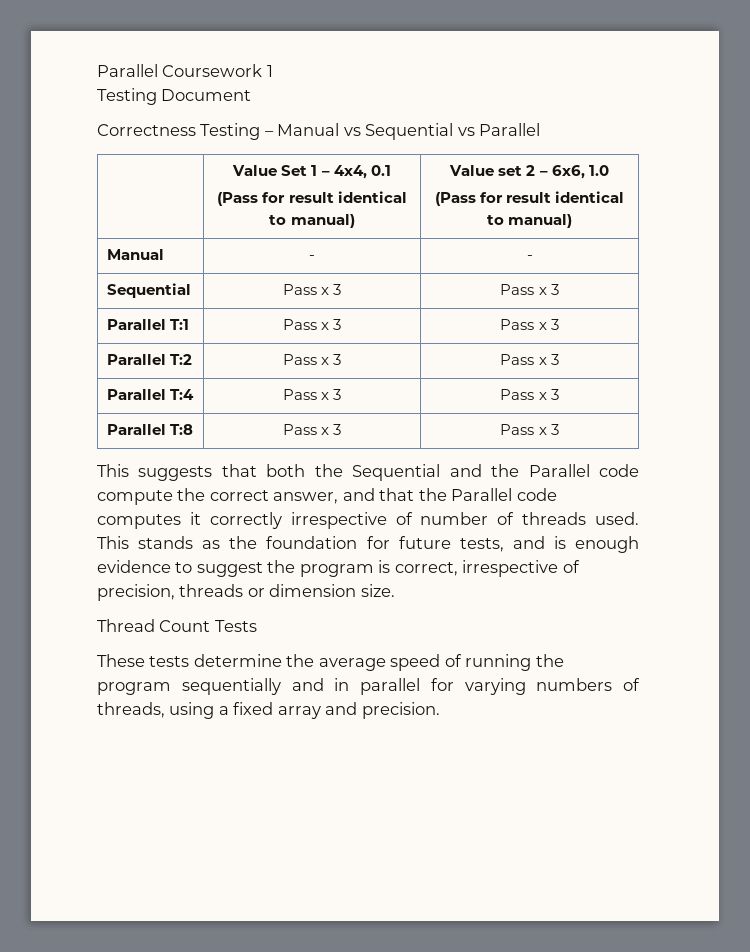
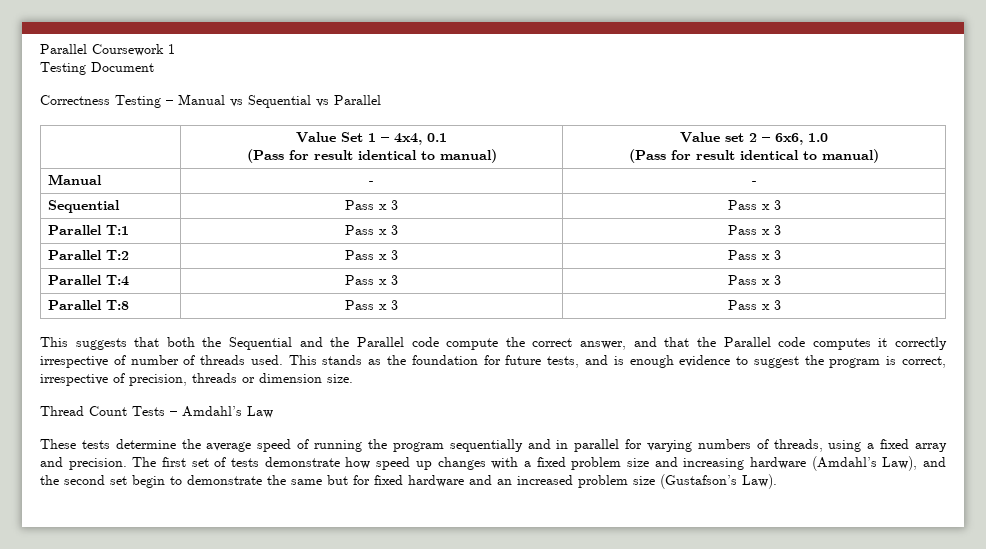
- Thread Count Tests
+ Thread Count Tests – Amdahl’s Law
+ The first set of tests demonstrate how speed up changes with a fixed problem size and increasing hardware (Amdahl’s Law), and the second set begin to demonstrate the same but for fixed hardware and an increased problem size (Gustafson’s Law).

